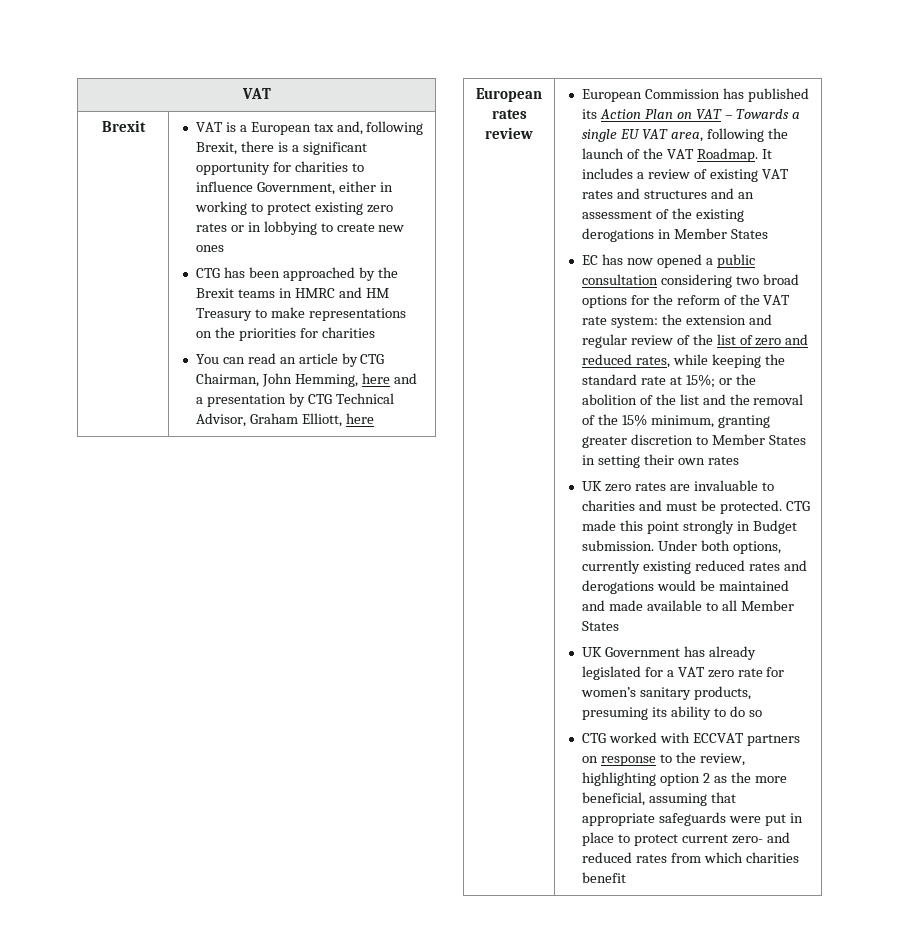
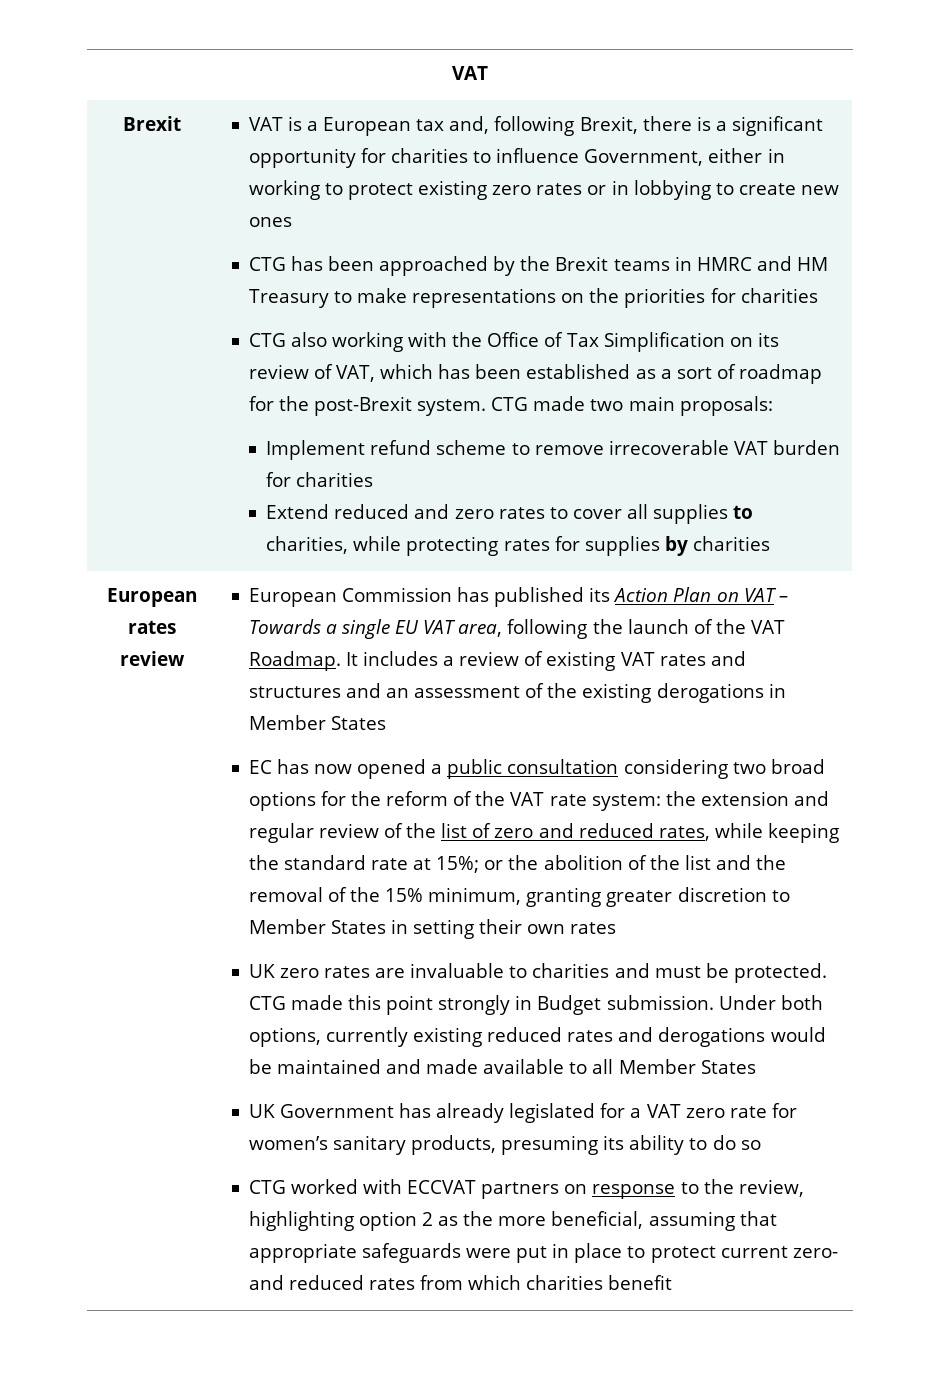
- You can read an article by CTG Chairman, John Hemming, here and a presentation by CTG Technical Advisor, Graham Elliott, here
+ CTG also working with the Office of Tax Simplification on its review of VAT, which has been established as a sort of roadmap for the post-Brexit system. CTG made two main proposals:
+ Implement refund scheme to remove irrecoverable VAT burden for charities
+ Extend reduced and zero rates to cover all supplies to charities, while protecting rates for supplies by charities

